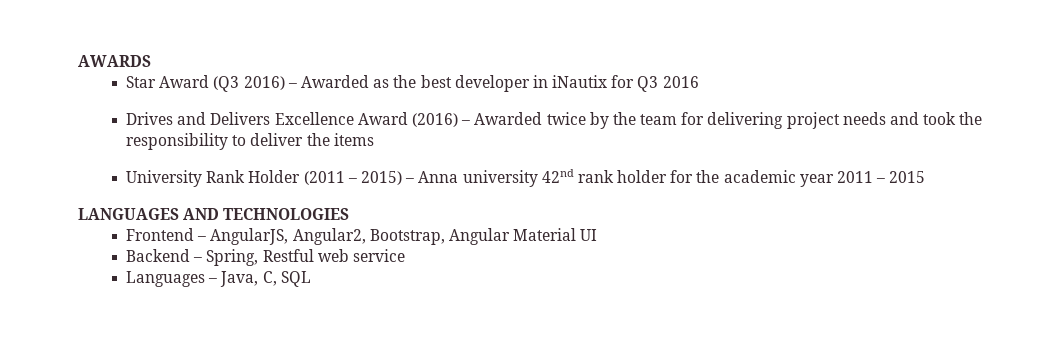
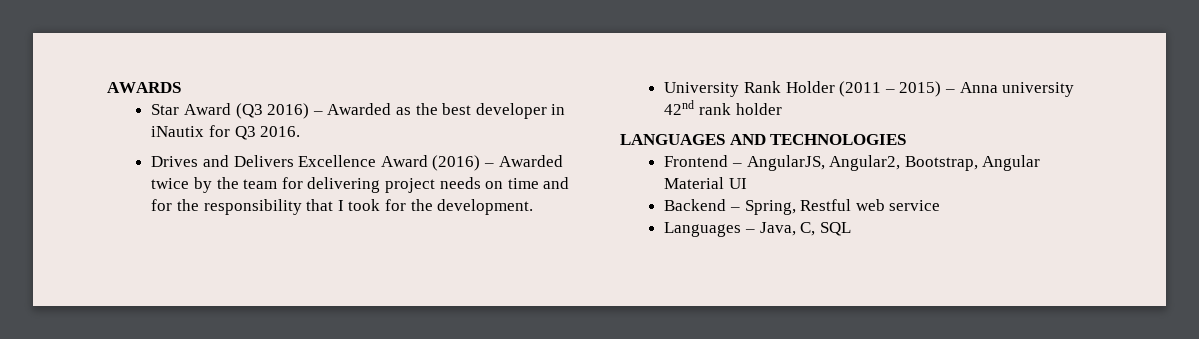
- Star Award (Q3 2016) – Awarded as the best developer in iNautix for Q3 2016
+ Star Award (Q3 2016) – Awarded as the best developer in iNautix for Q3 2016.
- Drives and Delivers Excellence Award (2016) – Awarded twice by the team for delivering project needs and took the responsibility to deliver the items
+ Drives and Delivers Excellence Award (2016) – Awarded twice by the team for delivering project needs on time and for the responsibility that I took for the development.
- University Rank Holder (2011 – 2015) – Anna university 42nd rank holder for the academic year 2011 – 2015
+ University Rank Holder (2011 – 2015) – Anna university 42nd rank holder

